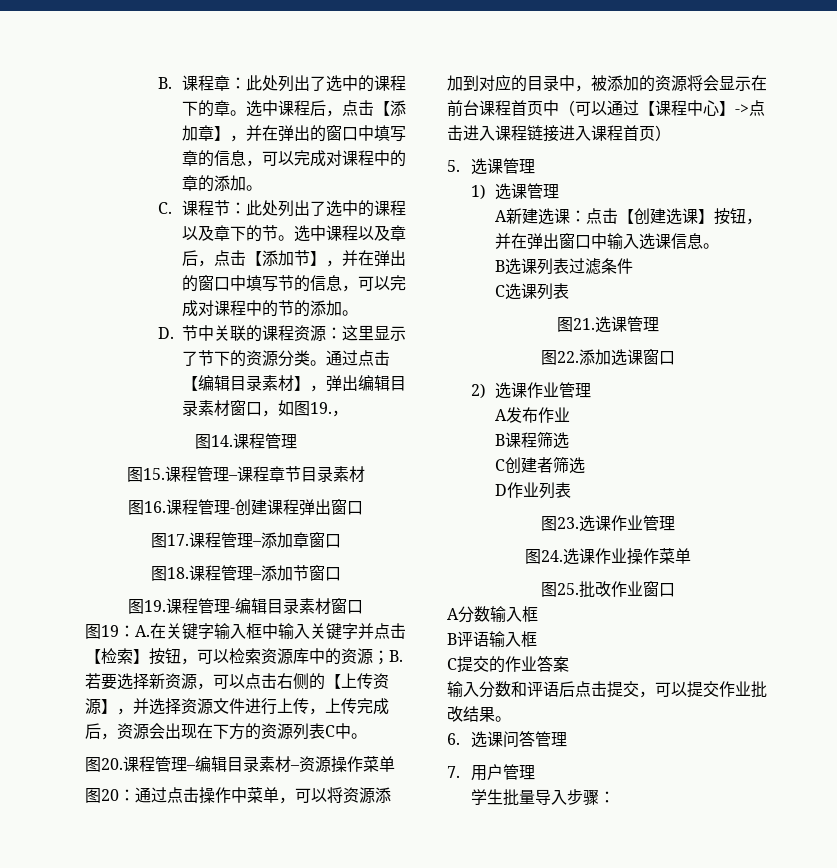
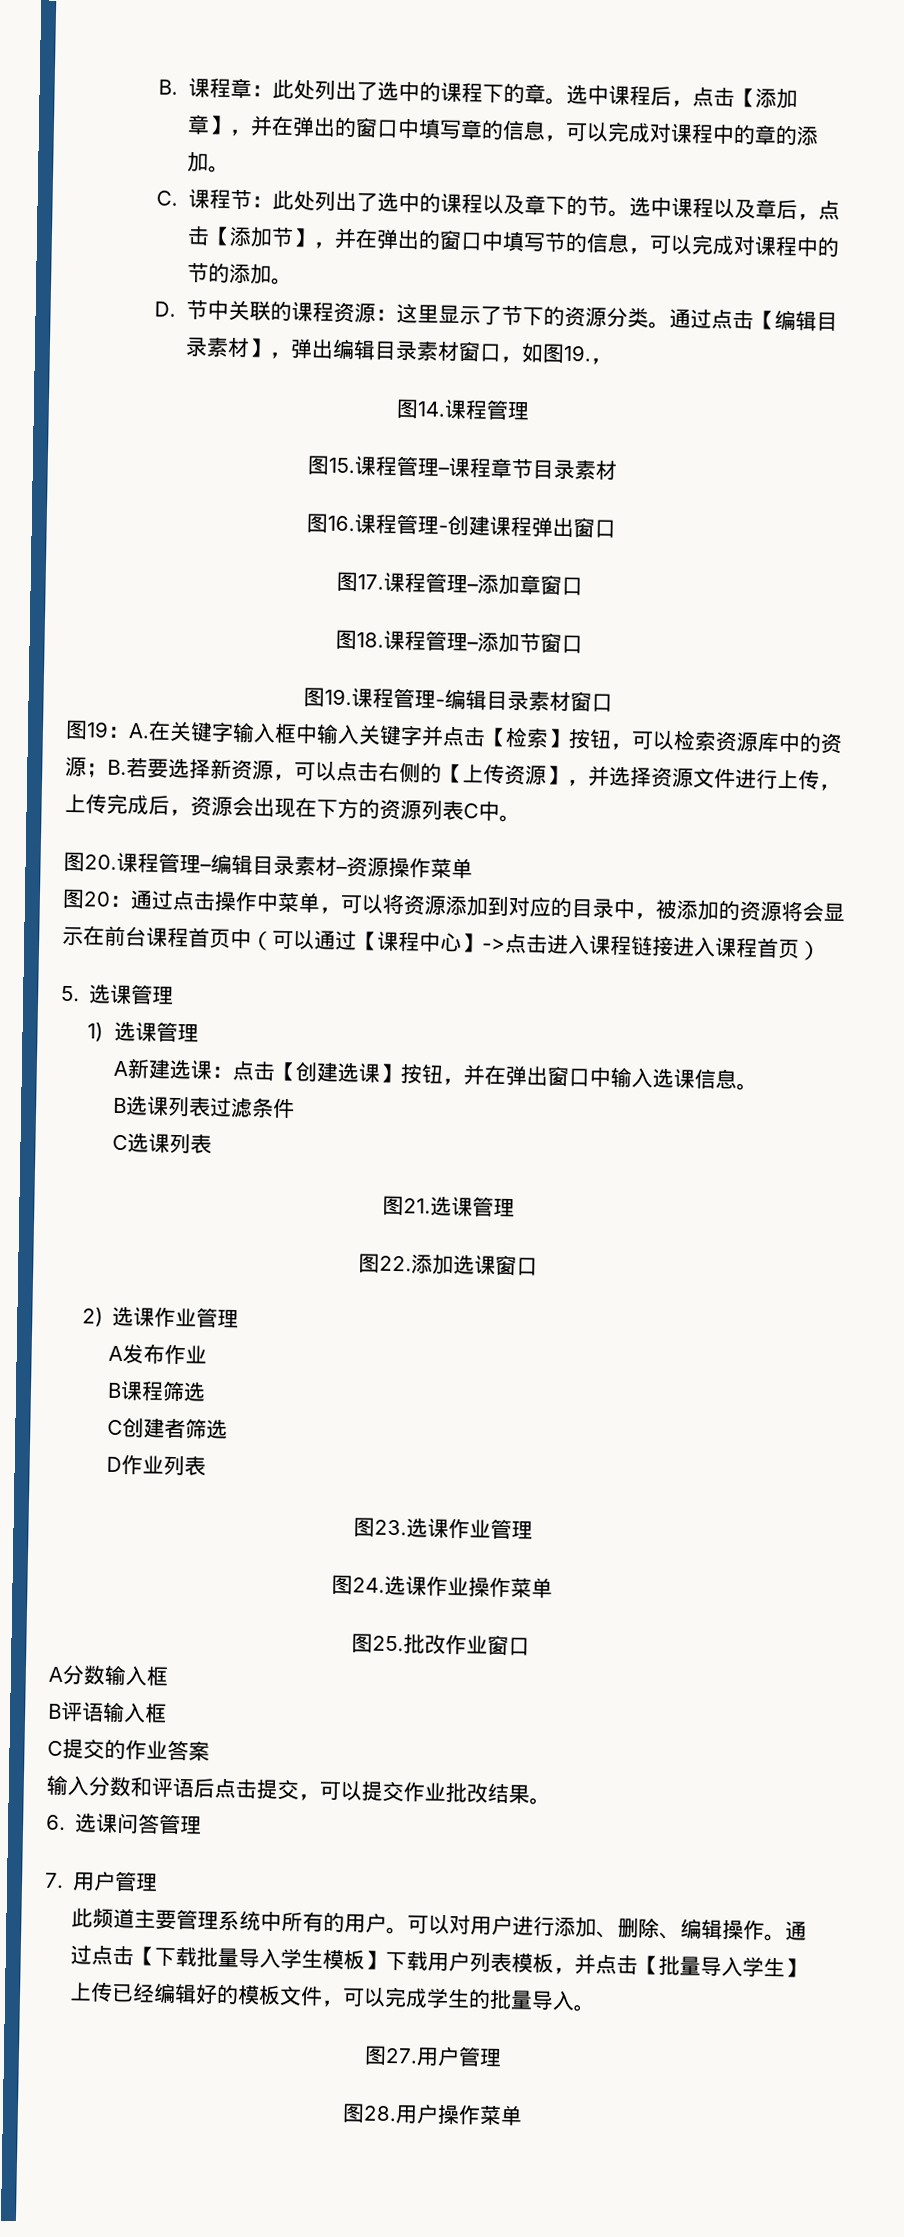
- 学生批量导入步骤：
+ 此频道主要管理系统中所有的用户。可以对用户进行添加、删除、编辑操作。通过点击【下载批量导入学生模板】下载用户列表模板，并点击【批量导入学生】上传已经编辑好的模板文件，可以完成学生的批量导入。
+ 图27.用户管理
+ 图28.用户操作菜单

